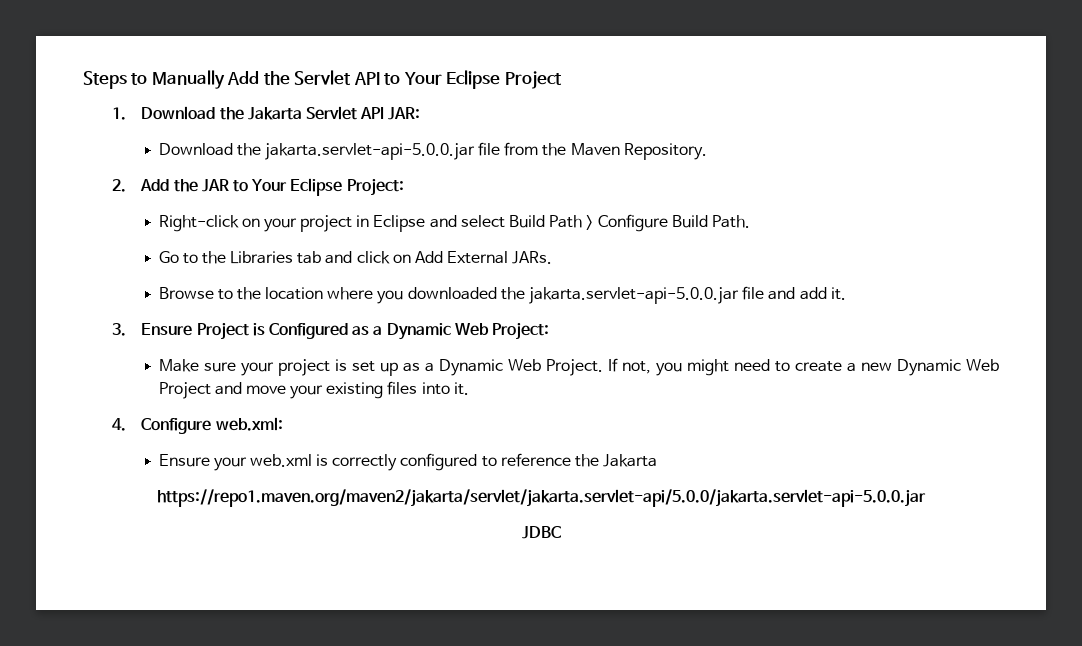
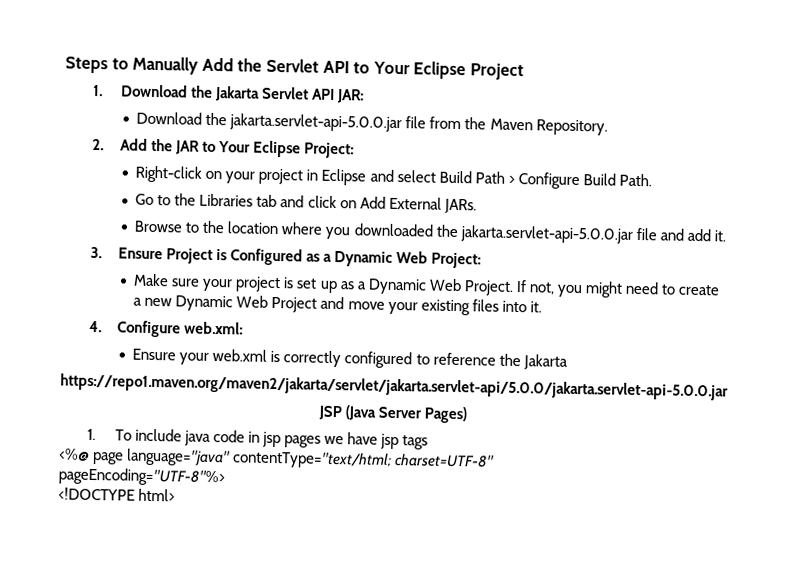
- JDBC
+ JSP (Java Server Pages)
+ 1. To include java code in jsp pages we have jsp tags
+ <%@ page language="java" contentType="text/html; charset=UTF-8"
+ pageEncoding="UTF-8"%>
+ <!DOCTYPE html>

